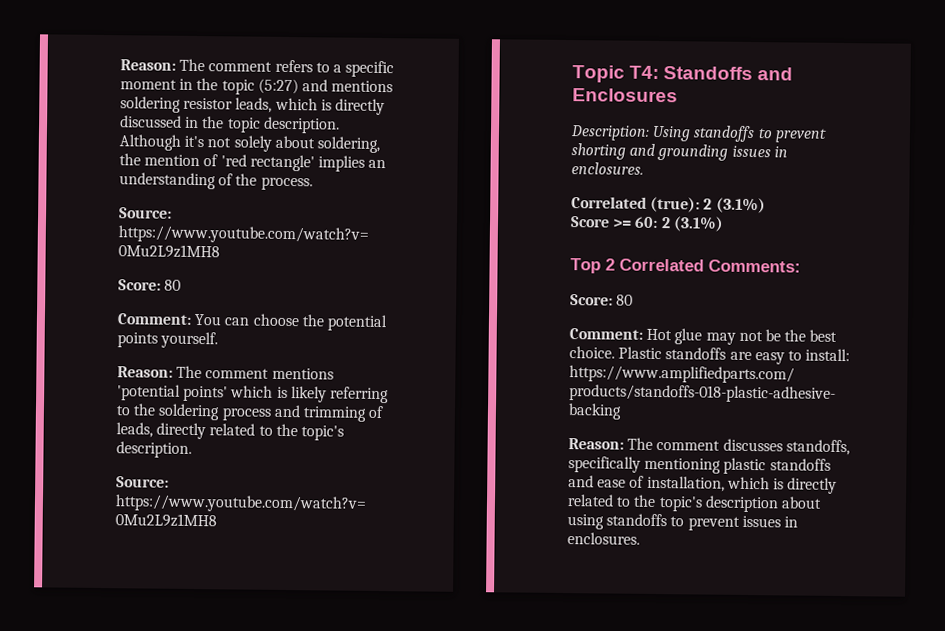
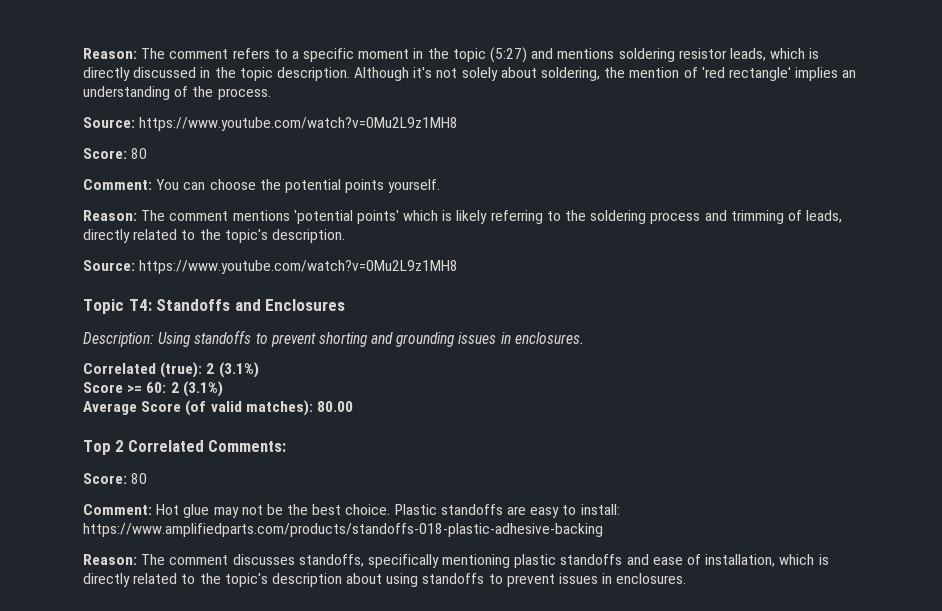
+ Average Score (of valid matches): 80.00

